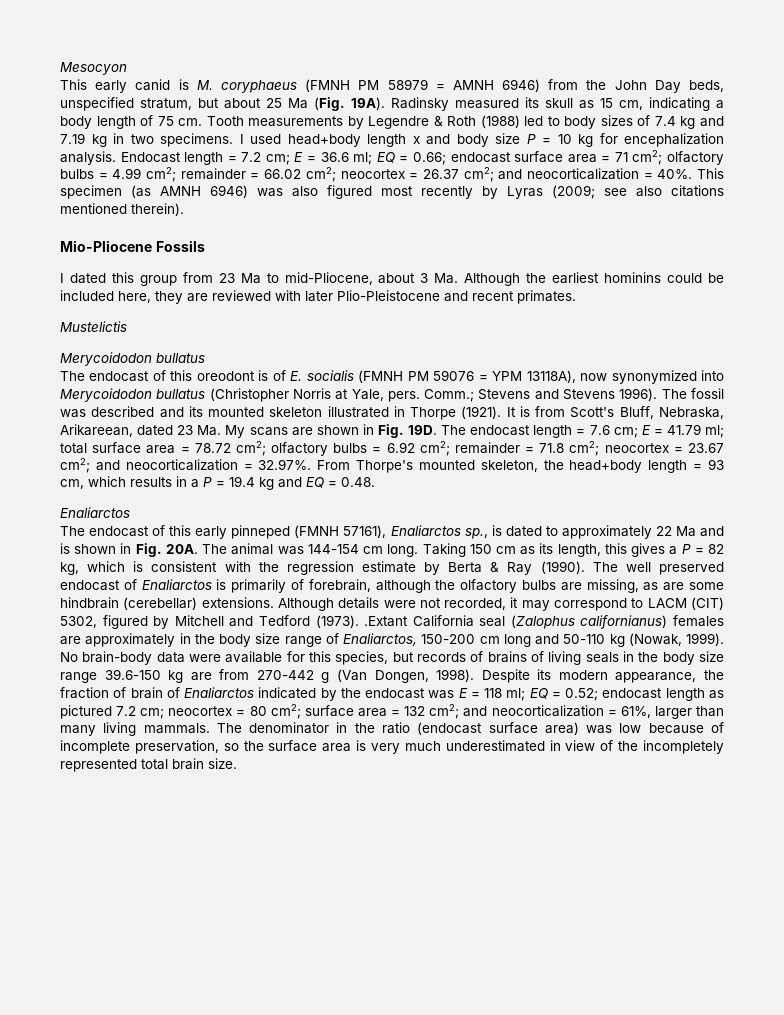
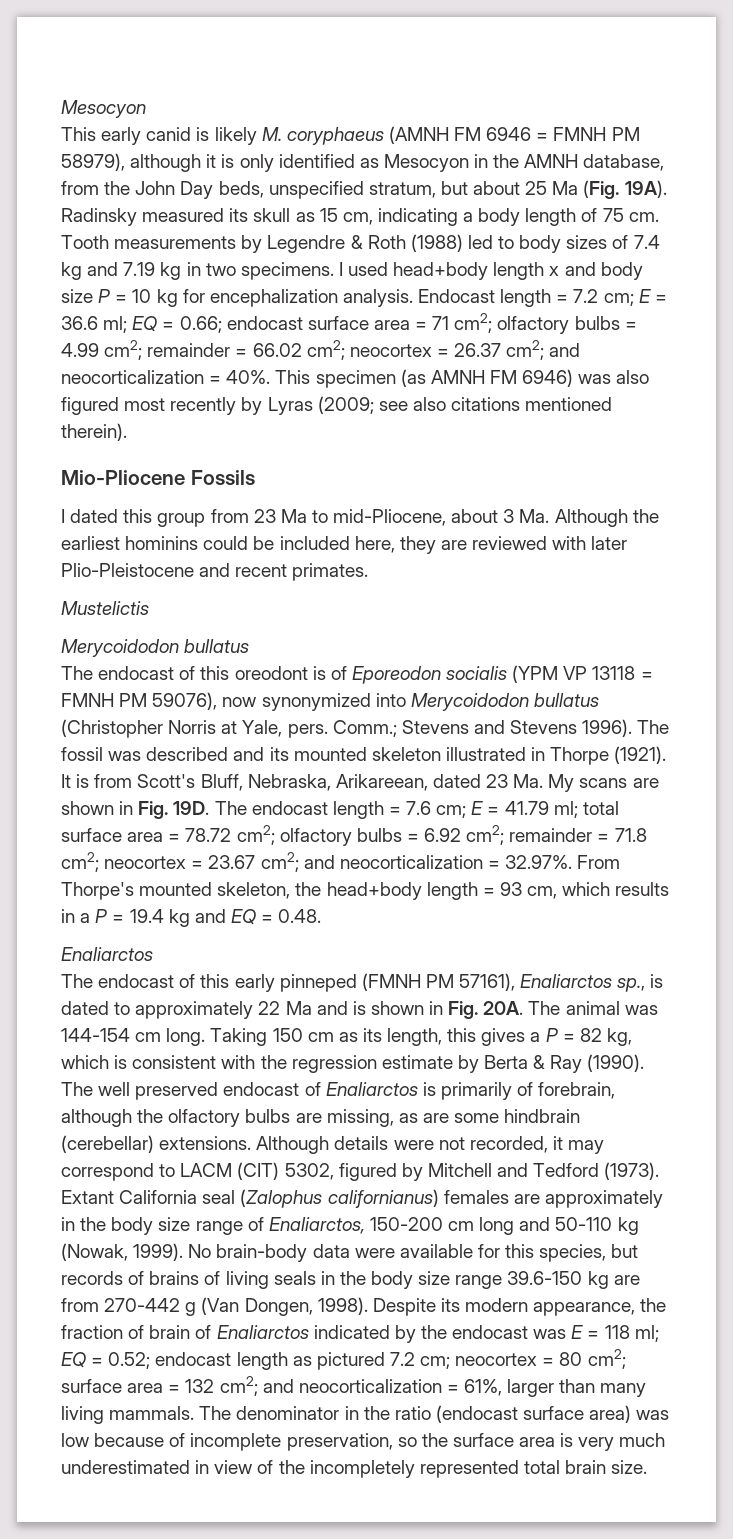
- This early canid is M. coryphaeus (FMNH PM 58979 = AMNH 6946) from the John Day beds, unspecified stratum, but about 25 Ma (Fig. 19A).
+ This early canid is likely M. coryphaeus (AMNH FM 6946 = FMNH PM 58979), although it is only identified as Mesocyon in the AMNH database, from the John Day beds, unspecified stratum, but about 25 Ma (Fig. 19A).
- This specimen (as AMNH 6946) was also figured most recently by Lyras (2009; see also citations mentioned therein).
+ This specimen (as AMNH FM 6946) was also figured most recently by Lyras (2009; see also citations mentioned therein).
- The endocast of this oreodont is of E. socialis (FMNH PM 59076 = YPM 13118A), now synonymized into Merycoidodon bullatus (Christopher Norris at Yale, pers.
+ The endocast of this oreodont is of Eporeodon socialis (YPM VP 13118 = FMNH PM 59076), now synonymized into Merycoidodon bullatus (Christopher Norris at Yale, pers.
- The endocast of this early pinneped (FMNH 57161), Enaliarctos sp., is dated to approximately 22 Ma and is shown in Fig. 20A.
+ The endocast of this early pinneped (FMNH PM 57161), Enaliarctos sp., is dated to approximately 22 Ma and is shown in Fig. 20A.
- Although details were not recorded, it may correspond to LACM (CIT) 5302, figured by Mitchell and Tedford (1973). .Extant California seal (Zalophus californianus) females are approximately in the body size range of Enaliarctos, 150-200 cm long and 50-110 kg (Nowak, 1999).
+ Although details were not recorded, it may correspond to LACM (CIT) 5302, figured by Mitchell and Tedford (1973). Extant California seal (Zalophus californianus) females are approximately in the body size range of Enaliarctos, 150-200 cm long and 50-110 kg (Nowak, 1999).

